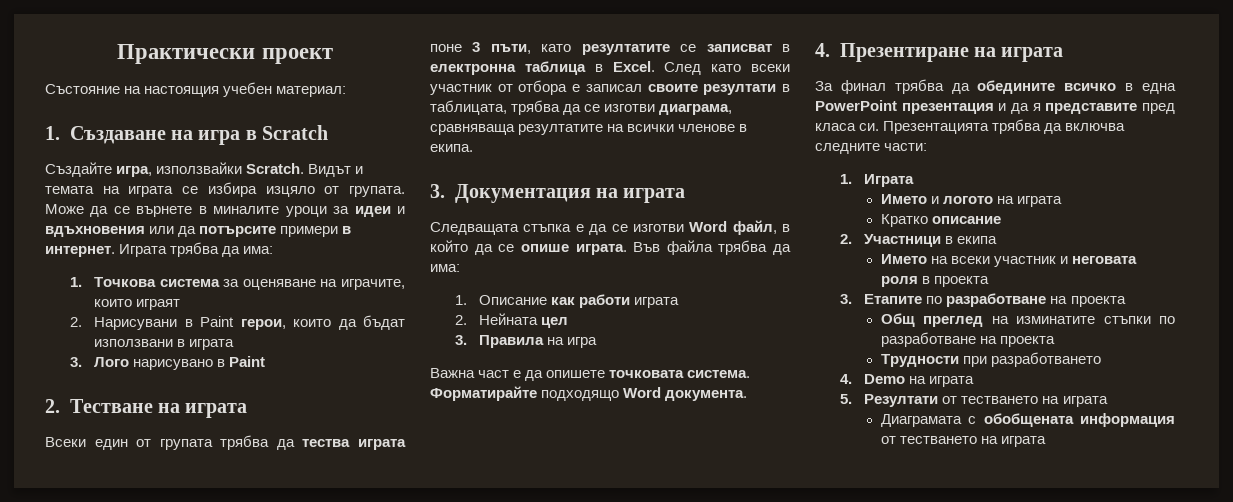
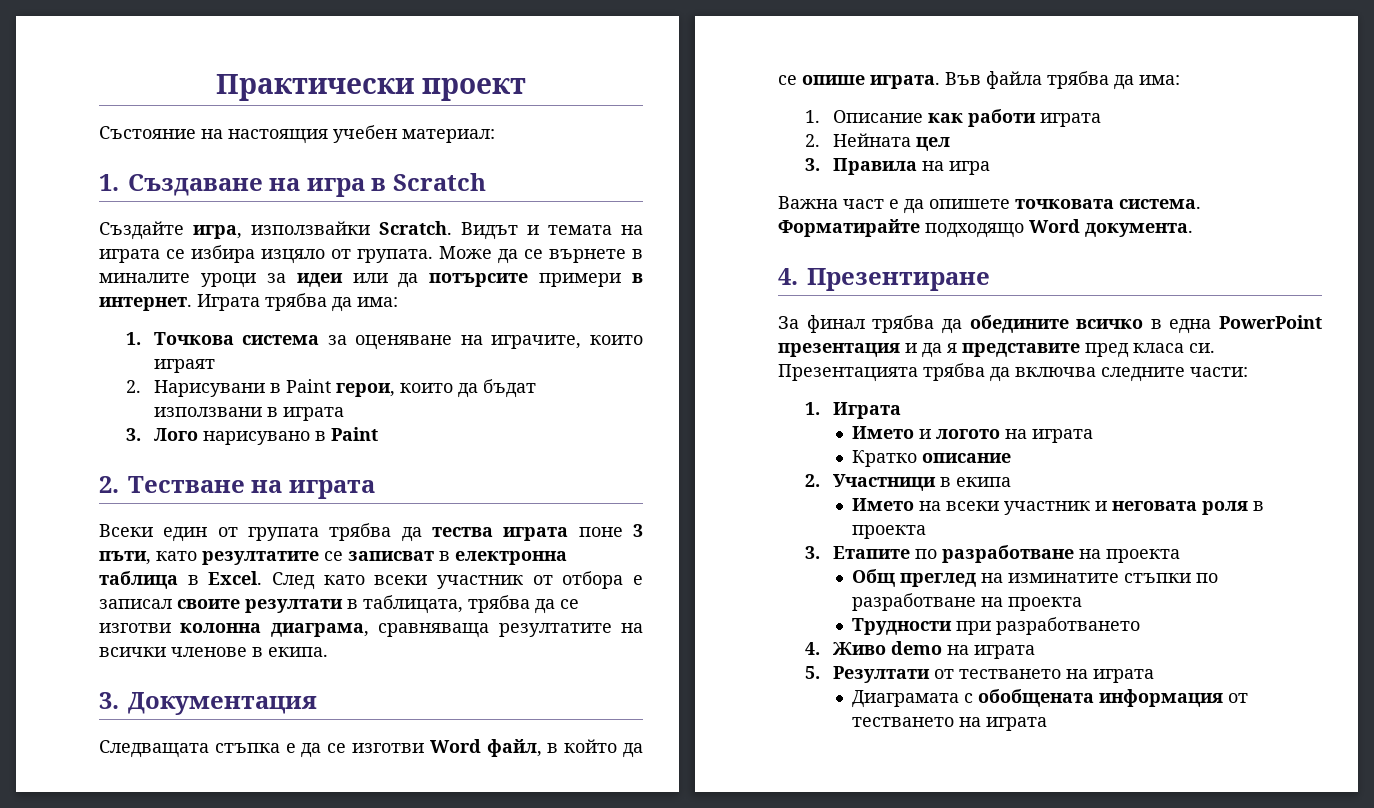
- Може да се върнете в миналите уроци за идеи и вдъхновения или да потърсите примери в интернет.
+ Може да се върнете в миналите уроци за идеи или да потърсите примери в интернет.
- След като всеки участник от отбора е записал своите резултати в таблицата, трябва да се изготви диаграма, сравняваща резултатите на всички членове в екипа.
+ След като всеки участник от отбора е записал своите резултати в таблицата, трябва да се изготви колонна диаграма, сравняваща резултатите на всички членове в екипа.
- 3. Документация на играта
+ 3. Документация
- 4. Презентиране на играта
+ 4. Презентиране
- 4. Demo на играта
+ 4. Живо demo на играта

